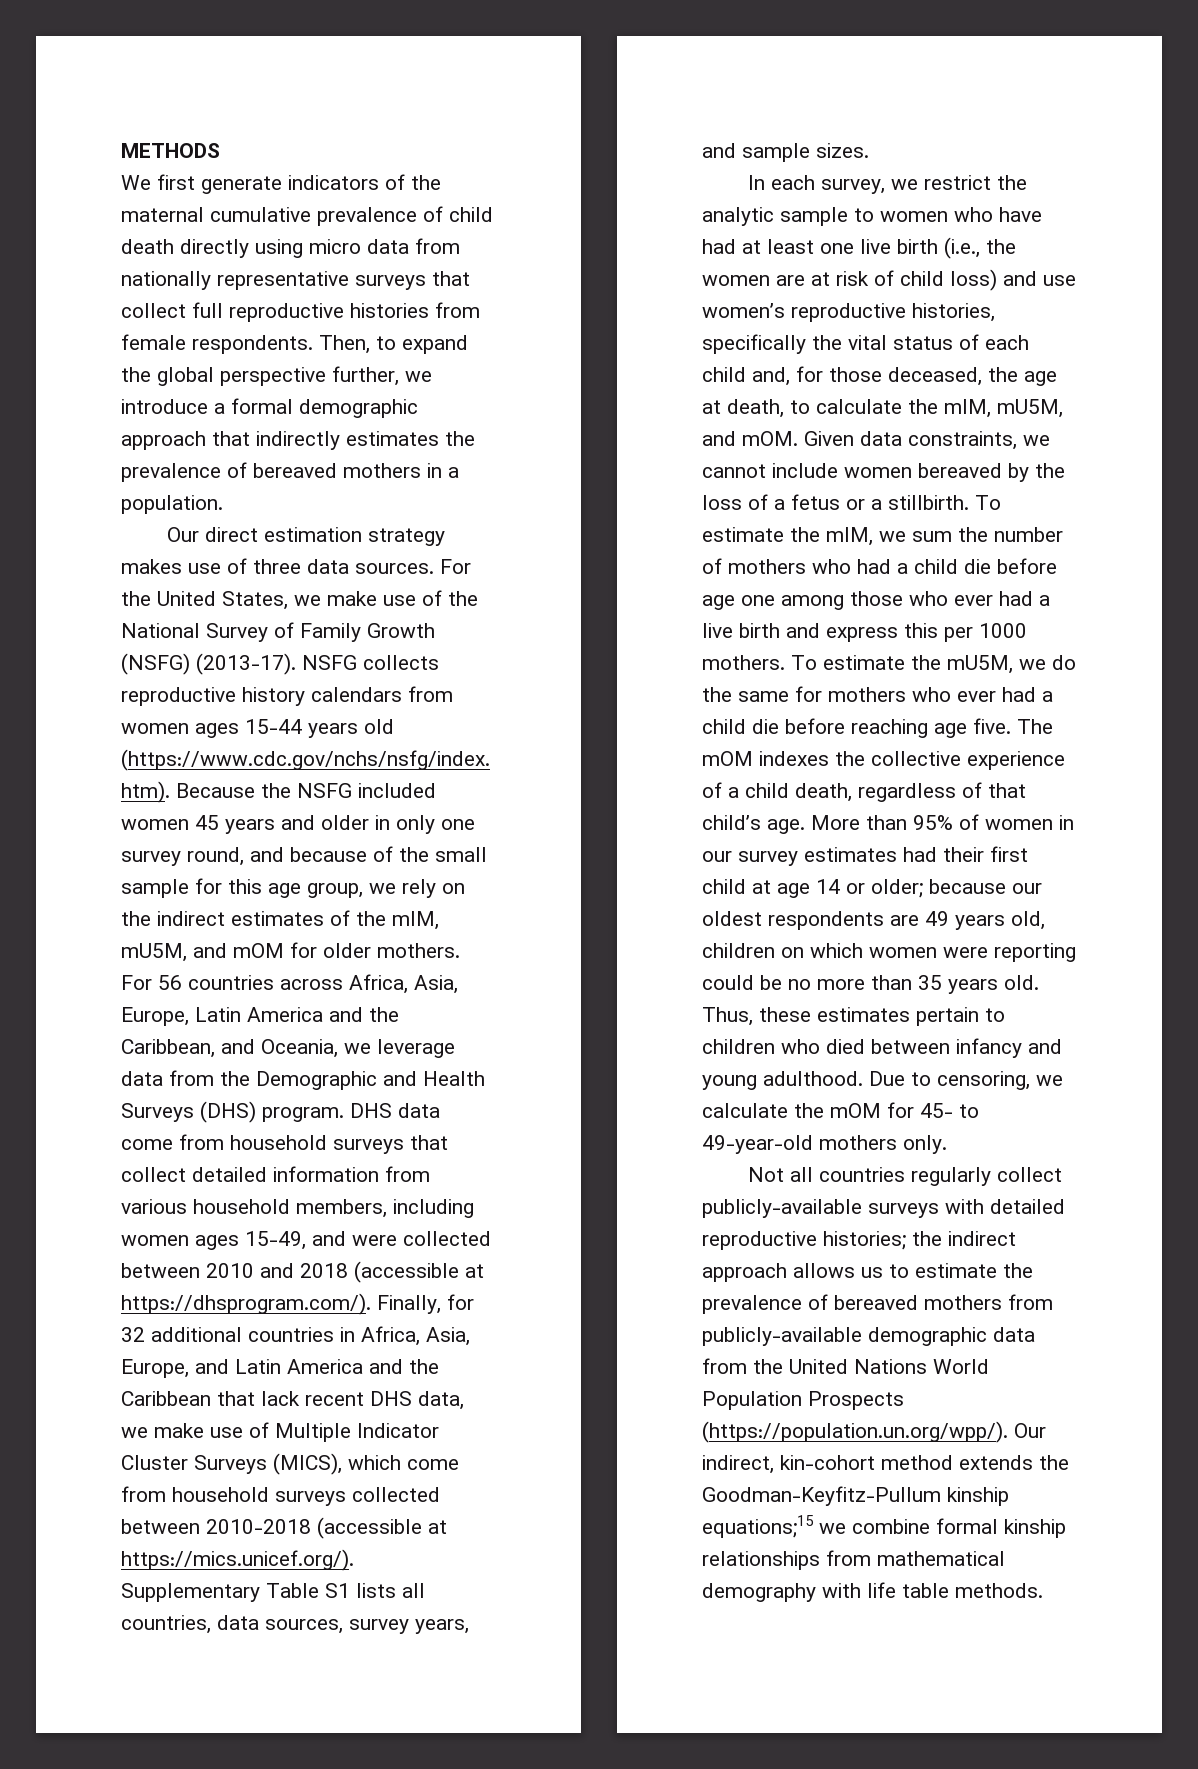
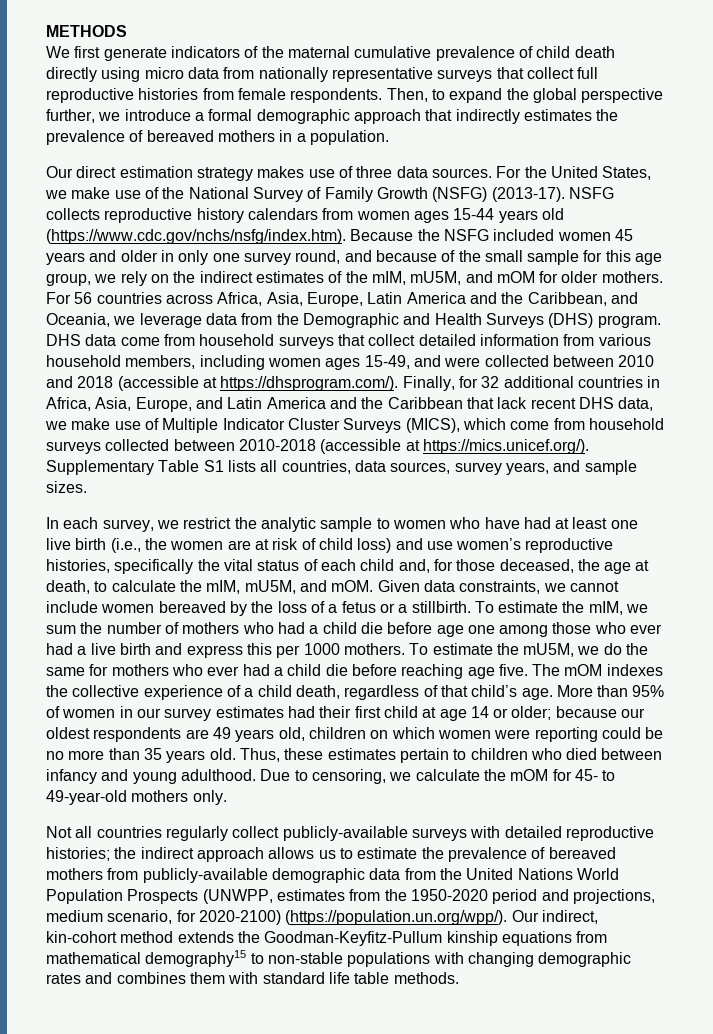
- Not all countries regularly collect publicly-available surveys with detailed reproductive histories; the indirect approach allows us to estimate the prevalence of bereaved mothers from publicly-available demographic data from the United Nations World Population Prospects (https://population.un.org/wpp/). Our indirect, kin-cohort method extends the Goodman-Keyfitz-Pullum kinship equations;15 we combine formal kinship relationships from mathematical demography with life table methods.
+ Not all countries regularly collect publicly-available surveys with detailed reproductive histories; the indirect approach allows us to estimate the prevalence of bereaved mothers from publicly-available demographic data from the United Nations World Population Prospects (UNWPP, estimates from the 1950-2020 period and projections, medium scenario, for 2020-2100) (https://population.un.org/wpp/). Our indirect, kin-cohort method extends the Goodman-Keyfitz-Pullum kinship equations from mathematical demography15 to non-stable populations with changing demographic rates and combines them with standard life table methods.

